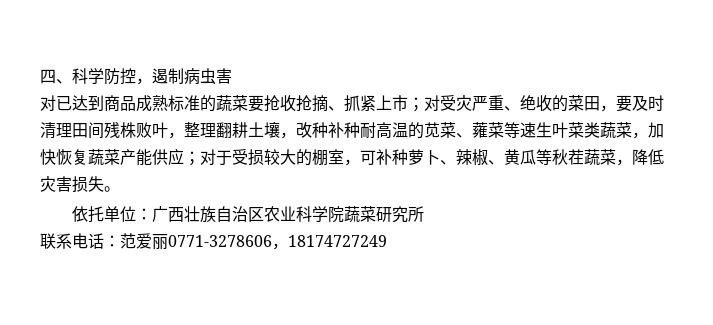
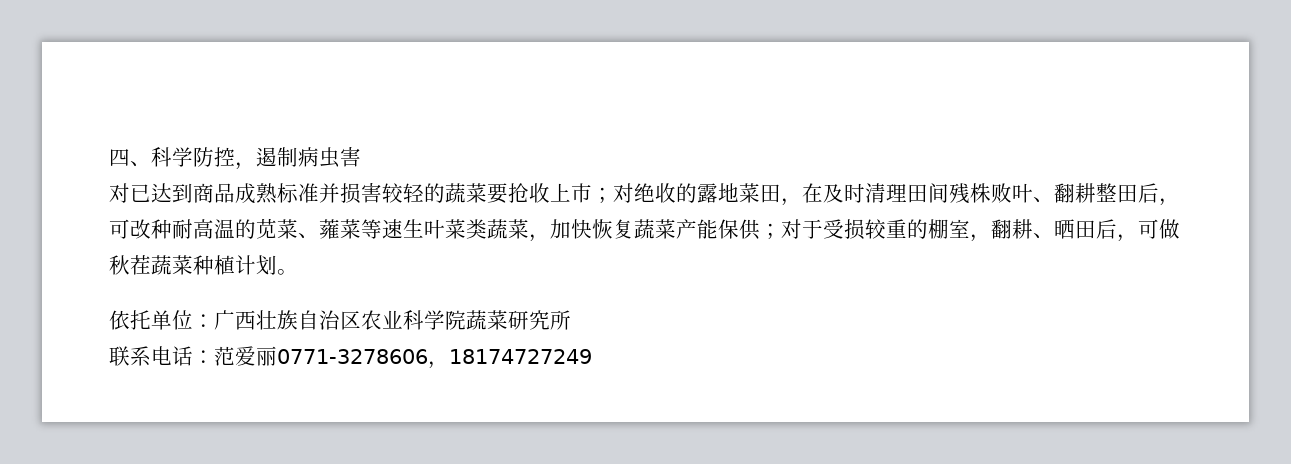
- 对已达到商品成熟标准的蔬菜要抢收抢摘、抓紧上市；对受灾严重、绝收的菜田，要及时清理田间残株败叶，整理翻耕土壤，改种补种耐高温的苋菜、蕹菜等速生叶菜类蔬菜，加快恢复蔬菜产能供应；对于受损较大的棚室，可补种萝卜、辣椒、黄瓜等秋茬蔬菜，降低灾害损失。
+ 对已达到商品成熟标准并损害较轻的蔬菜要抢收上市；对绝收的露地菜田，在及时清理田间残株败叶、翻耕整田后，可改种耐高温的苋菜、蕹菜等速生叶菜类蔬菜，加快恢复蔬菜产能保供；对于受损较重的棚室，翻耕、晒田后，可做秋茬蔬菜种植计划。

